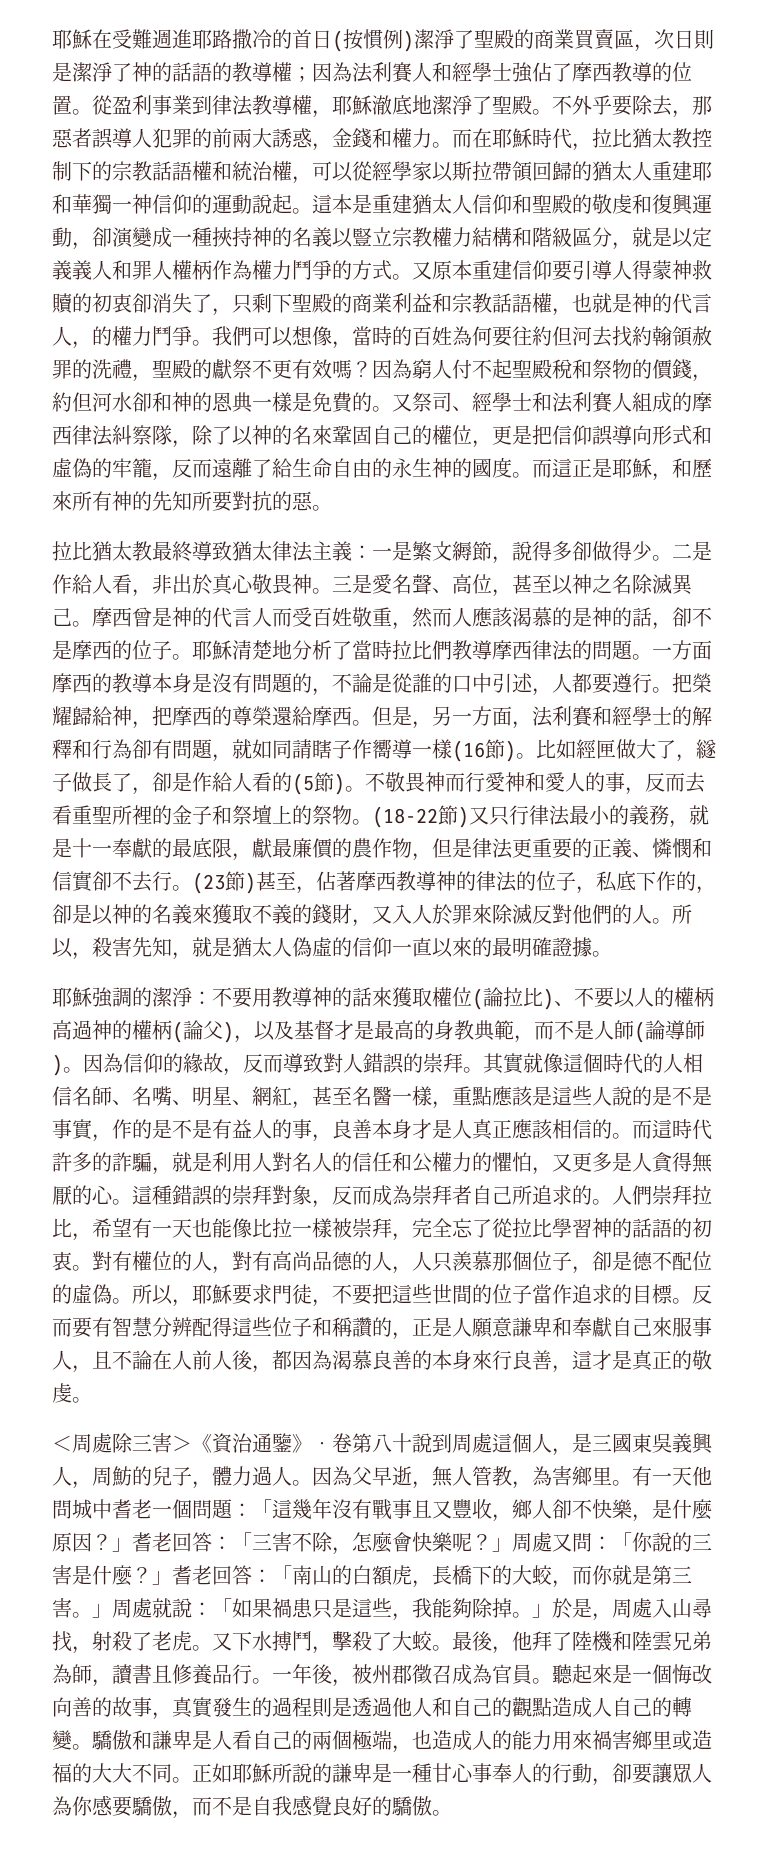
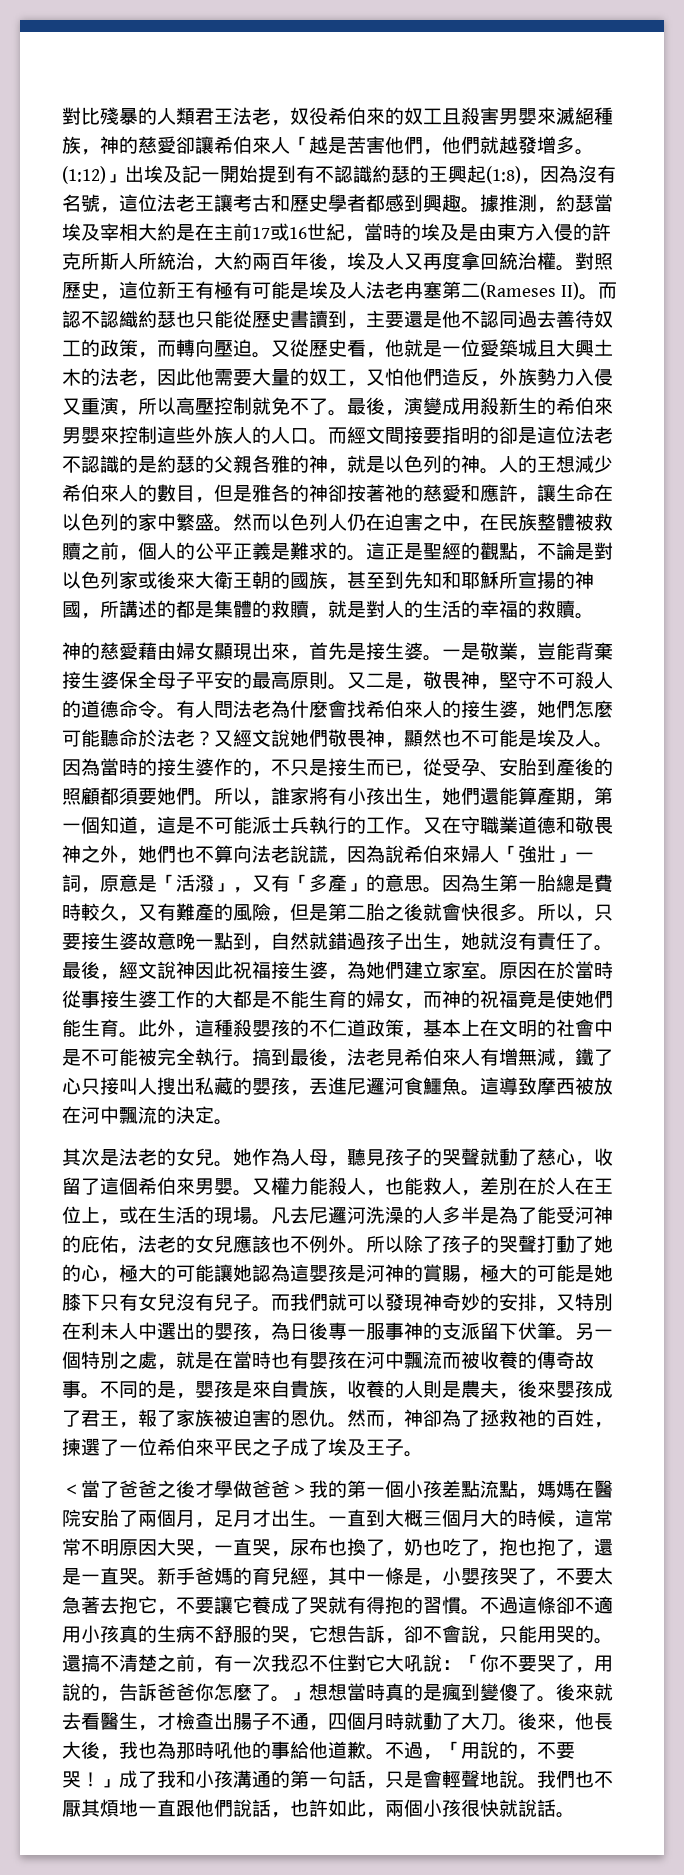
- 耶穌在受難週進耶路撒冷的首日(按慣例)潔淨了聖殿的商業買賣區，次日則是潔淨了神的話語的教導權；因為法利賽人和經學士強佔了摩西教導的位置。從盈利事業到律法教導權，耶穌澈底地潔淨了聖殿。不外乎要除去，那惡者誤導人犯罪的前兩大誘惑，金錢和權力。而在耶穌時代，拉比猶太教控制下的宗教話語權和統治權，可以從經學家以斯拉帶領回歸的猶太人重建耶和華獨一神信仰的運動說起。這本是重建猶太人信仰和聖殿的敬虔和復興運動，卻演變成一種挾持神的名義以豎立宗教權力結構和階級區分，就是以定義義人和罪人權柄作為權力鬥爭的方式。又原本重建信仰要引導人得蒙神救贖的初衷卻消失了，只剩下聖殿的商業利益和宗教話語權，也就是神的代言人，的權力鬥爭。我們可以想像，當時的百姓為何要往約但河去找約翰領赦罪的洗禮，聖殿的獻祭不更有效嗎？因為窮人付不起聖殿稅和祭物的價錢，約但河水卻和神的恩典一樣是免費的。又祭司、經學士和法利賽人組成的摩西律法糾察隊，除了以神的名來鞏固自己的權位，更是把信仰誤導向形式和虛偽的牢籠，反而遠離了給生命自由的永生神的國度。而這正是耶穌，和歷來所有神的先知所要對抗的惡。
- 拉比猶太教最終導致猶太律法主義：一是繁文縟節，說得多卻做得少。二是作給人看，非出於真心敬畏神。三是愛名聲、高位，甚至以神之名除滅異己。摩西曾是神的代言人而受百姓敬重，然而人應該渴慕的是神的話，卻不是摩西的位子。耶穌清楚地分析了當時拉比們教導摩西律法的問題。一方面摩西的教導本身是沒有問題的，不論是從誰的口中引述，人都要遵行。把榮耀歸給神，把摩西的尊榮還給摩西。但是，另一方面，法利賽和經學士的解釋和行為卻有問題，就如同請瞎子作嚮導一樣(16節)。比如經匣做大了，繸子做長了，卻是作給人看的(5節)。不敬畏神而行愛神和愛人的事，反而去看重聖所裡的金子和祭壇上的祭物。(18-22節)又只行律法最小的義務，就是十一奉獻的最底限，獻最廉價的農作物，但是律法更重要的正義、憐憫和信實卻不去行。(23節)甚至，佔著摩西教導神的律法的位子，私底下作的，卻是以神的名義來獲取不義的錢財，又入人於罪來除滅反對他們的人。所以，殺害先知，就是猶太人偽虛的信仰一直以來的最明確證據。
- 耶穌強調的潔淨：不要用教導神的話來獲取權位(論拉比)、不要以人的權柄高過神的權柄(論父)，以及基督才是最高的身教典範，而不是人師(論導師)。因為信仰的緣故，反而導致對人錯誤的崇拜。其實就像這個時代的人相信名師、名嘴、明星、網紅，甚至名醫一樣，重點應該是這些人說的是不是事實，作的是不是有益人的事，良善本身才是人真正應該相信的。而這時代許多的詐騙，就是利用人對名人的信任和公權力的懼怕，又更多是人貪得無厭的心。這種錯誤的崇拜對象，反而成為崇拜者自己所追求的。人們崇拜拉比，希望有一天也能像比拉一樣被崇拜，完全忘了從拉比學習神的話語的初衷。對有權位的人，對有高尚品德的人，人只羨慕那個位子，卻是德不配位的虛偽。所以，耶穌要求門徒，不要把這些世間的位子當作追求的目標。反而要有智慧分辨配得這些位子和稱讚的，正是人願意謙卑和奉獻自己來服事人，且不論在人前人後，都因為渴慕良善的本身來行良善，這才是真正的敬虔。
- ＜周處除三害＞《資治通鑒》‧卷第八十說到周處這個人，是三國東吳義興人，周魴的兒子，體力過人。因為父早逝，無人管教，為害鄉里。有一天他問城中耆老一個問題：「這幾年沒有戰事且又豐收，鄉人卻不快樂，是什麼原因？」耆老回答：「三害不除，怎麼會快樂呢？」周處又問：「你說的三害是什麼？」耆老回答：「南山的白額虎，長橋下的大蛟，而你就是第三害。」周處就說：「如果禍患只是這些，我能夠除掉。」於是，周處入山尋找，射殺了老虎。又下水搏鬥，擊殺了大蛟。最後，他拜了陸機和陸雲兄弟為師，讀書且修養品行。一年後，被州郡徵召成為官員。聽起來是一個悔改向善的故事，真實發生的過程則是透過他人和自己的觀點造成人自己的轉變。驕傲和謙卑是人看自己的兩個極端，也造成人的能力用來禍害鄉里或造福的大大不同。正如耶穌所說的謙卑是一種甘心事奉人的行動，卻要讓眾人為你感要驕傲，而不是自我感覺良好的驕傲。
+ 對比殘暴的人類君王法老，奴役希伯來的奴工且殺害男嬰來滅絕種族，神的慈愛卻讓希伯來人「越是苦害他們，他們就越發增多。(1:12)」出埃及記一開始提到有不認識約瑟的王興起(1:8)，因為沒有名號，這位法老王讓考古和歷史學者都感到興趣。據推測，約瑟當埃及宰相大約是在主前17或16世紀，當時的埃及是由東方入侵的許克所斯人所統治，大約兩百年後，埃及人又再度拿回統治權。對照歷史，這位新王有極有可能是埃及人法老冉塞第二(Rameses II)。而認不認織約瑟也只能從歷史書讀到，主要還是他不認同過去善待奴工的政策，而轉向壓迫。又從歷史看，他就是一位愛築城且大興土木的法老，因此他需要大量的奴工，又怕他們造反，外族勢力入侵又重演，所以高壓控制就免不了。最後，演變成用殺新生的希伯來男嬰來控制這些外族人的人口。而經文間接要指明的卻是這位法老不認識的是約瑟的父親各雅的神，就是以色列的神。人的王想減少希伯來人的數目，但是雅各的神卻按著祂的慈愛和應許，讓生命在以色列的家中繁盛。然而以色列人仍在迫害之中，在民族整體被救贖之前，個人的公平正義是難求的。這正是聖經的觀點，不論是對以色列家或後來大衛王朝的國族，甚至到先知和耶穌所宣揚的神國，所講述的都是集體的救贖，就是對人的生活的幸福的救贖。
+ 神的慈愛藉由婦女顯現出來，首先是接生婆。一是敬業，豈能背棄接生婆保全母子平安的最高原則。又二是，敬畏神，堅守不可殺人的道德命令。有人問法老為什麼會找希伯來人的接生婆，她們怎麼可能聽命於法老？又經文說她們敬畏神，顯然也不可能是埃及人。因為當時的接生婆作的，不只是接生而已，從受孕、安胎到產後的照顧都須要她們。所以，誰家將有小孩出生，她們還能算產期，第一個知道，這是不可能派士兵執行的工作。又在守職業道德和敬畏神之外，她們也不算向法老說謊，因為說希伯來婦人「強壯」一詞，原意是「活潑」，又有「多產」的意思。因為生第一胎總是費時較久，又有難產的風險，但是第二胎之後就會快很多。所以，只要接生婆故意晚一點到，自然就錯過孩子出生，她就沒有責任了。最後，經文說神因此祝福接生婆，為她們建立家室。原因在於當時從事接生婆工作的大都是不能生育的婦女，而神的祝福竟是使她們能生育。此外，這種殺嬰孩的不仁道政策，基本上在文明的社會中是不可能被完全執行。搞到最後，法老見希伯來人有增無減，鐵了心只接叫人搜出私藏的嬰孩，丟進尼邏河食鱷魚。這導致摩西被放在河中飄流的決定。
+ 其次是法老的女兒。她作為人母，聽見孩子的哭聲就動了慈心，收留了這個希伯來男嬰。又權力能殺人，也能救人，差別在於人在王位上，或在生活的現場。凡去尼邏河洗澡的人多半是為了能受河神的庇佑，法老的女兒應該也不例外。所以除了孩子的哭聲打動了她的心，極大的可能讓她認為這嬰孩是河神的賞賜，極大的可能是她膝下只有女兒沒有兒子。而我們就可以發現神奇妙的安排，又特別在利未人中選出的嬰孩，為日後專一服事神的支派留下伏筆。另一個特別之處，就是在當時也有嬰孩在河中飄流而被收養的傳奇故事。不同的是，嬰孩是來自貴族，收養的人則是農夫，後來嬰孩成了君王，報了家族被迫害的恩仇。然而，神卻為了拯救祂的百姓，揀選了一位希伯來平民之子成了埃及王子。
+ ＜當了爸爸之後才學做爸爸＞我的第一個小孩差點流點，媽媽在醫院安胎了兩個月，足月才出生。一直到大概三個月大的時候，這常常不明原因大哭，一直哭，尿布也換了，奶也吃了，抱也抱了，還是一直哭。新手爸媽的育兒經，其中一條是，小嬰孩哭了，不要太急著去抱它，不要讓它養成了哭就有得抱的習慣。不過這條卻不適用小孩真的生病不舒服的哭，它想告訴，卻不會說，只能用哭的。還搞不清楚之前，有一次我忍不住對它大吼說：「你不要哭了，用說的，告訴爸爸你怎麼了。」想想當時真的是瘋到變傻了。後來就去看醫生，才檢查出腸子不通，四個月時就動了大刀。後來，他長大後，我也為那時吼他的事給他道歉。不過，「用說的，不要哭！」成了我和小孩溝通的第一句話，只是會輕聲地說。我們也不厭其煩地一直跟他們說話，也許如此，兩個小孩很快就說話。

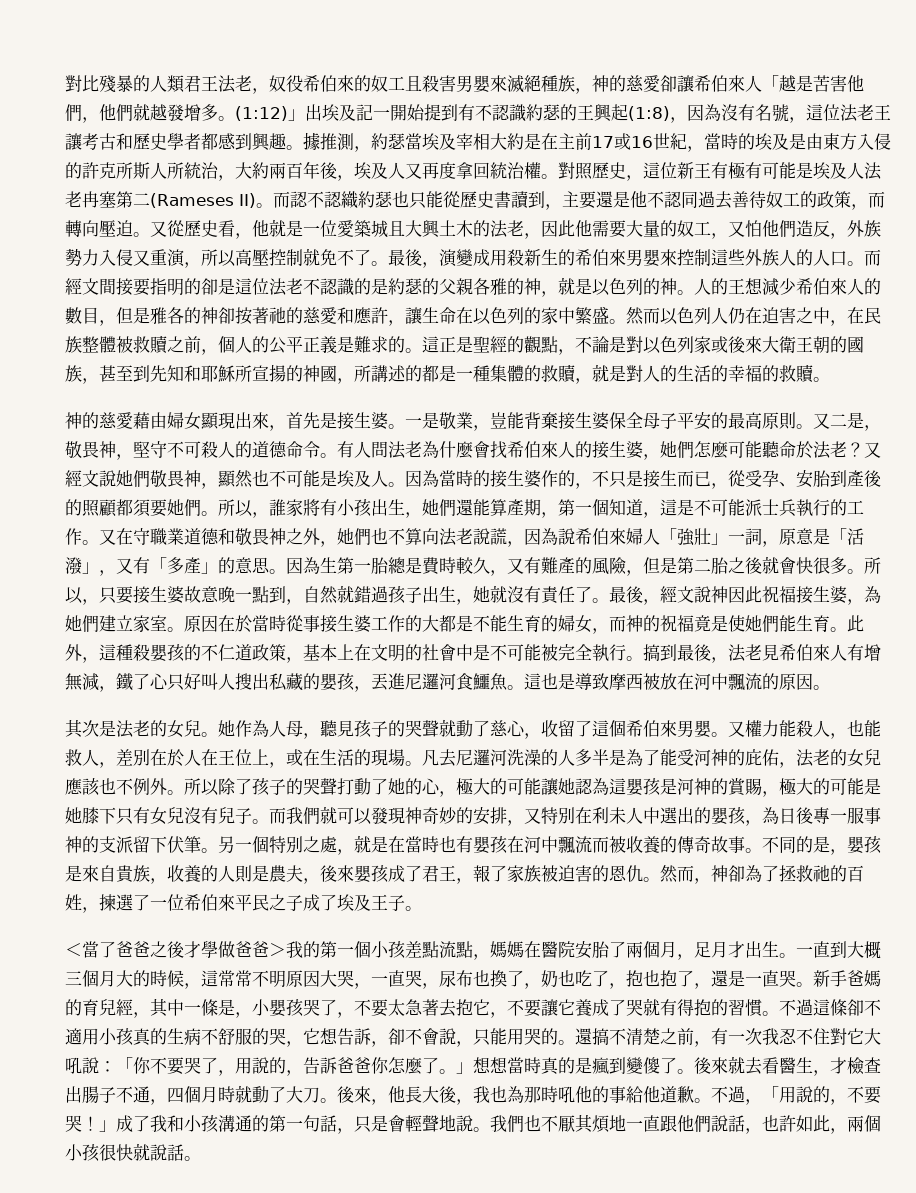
- 這正是聖經的觀點，不論是對以色列家或後來大衛王朝的國族，甚至到先知和耶穌所宣揚的神國，所講述的都是集體的救贖，就是對人的生活的幸福的救贖。
+ 這正是聖經的觀點，不論是對以色列家或後來大衛王朝的國族，甚至到先知和耶穌所宣揚的神國，所講述的都是一種集體的救贖，就是對人的生活的幸福的救贖。
- 搞到最後，法老見希伯來人有增無減，鐵了心只接叫人搜出私藏的嬰孩，丟進尼邏河食鱷魚。
+ 搞到最後，法老見希伯來人有增無減，鐵了心只好叫人搜出私藏的嬰孩，丟進尼邏河食鱷魚。
- 這導致摩西被放在河中飄流的決定。
+ 這也是導致摩西被放在河中飄流的原因。

